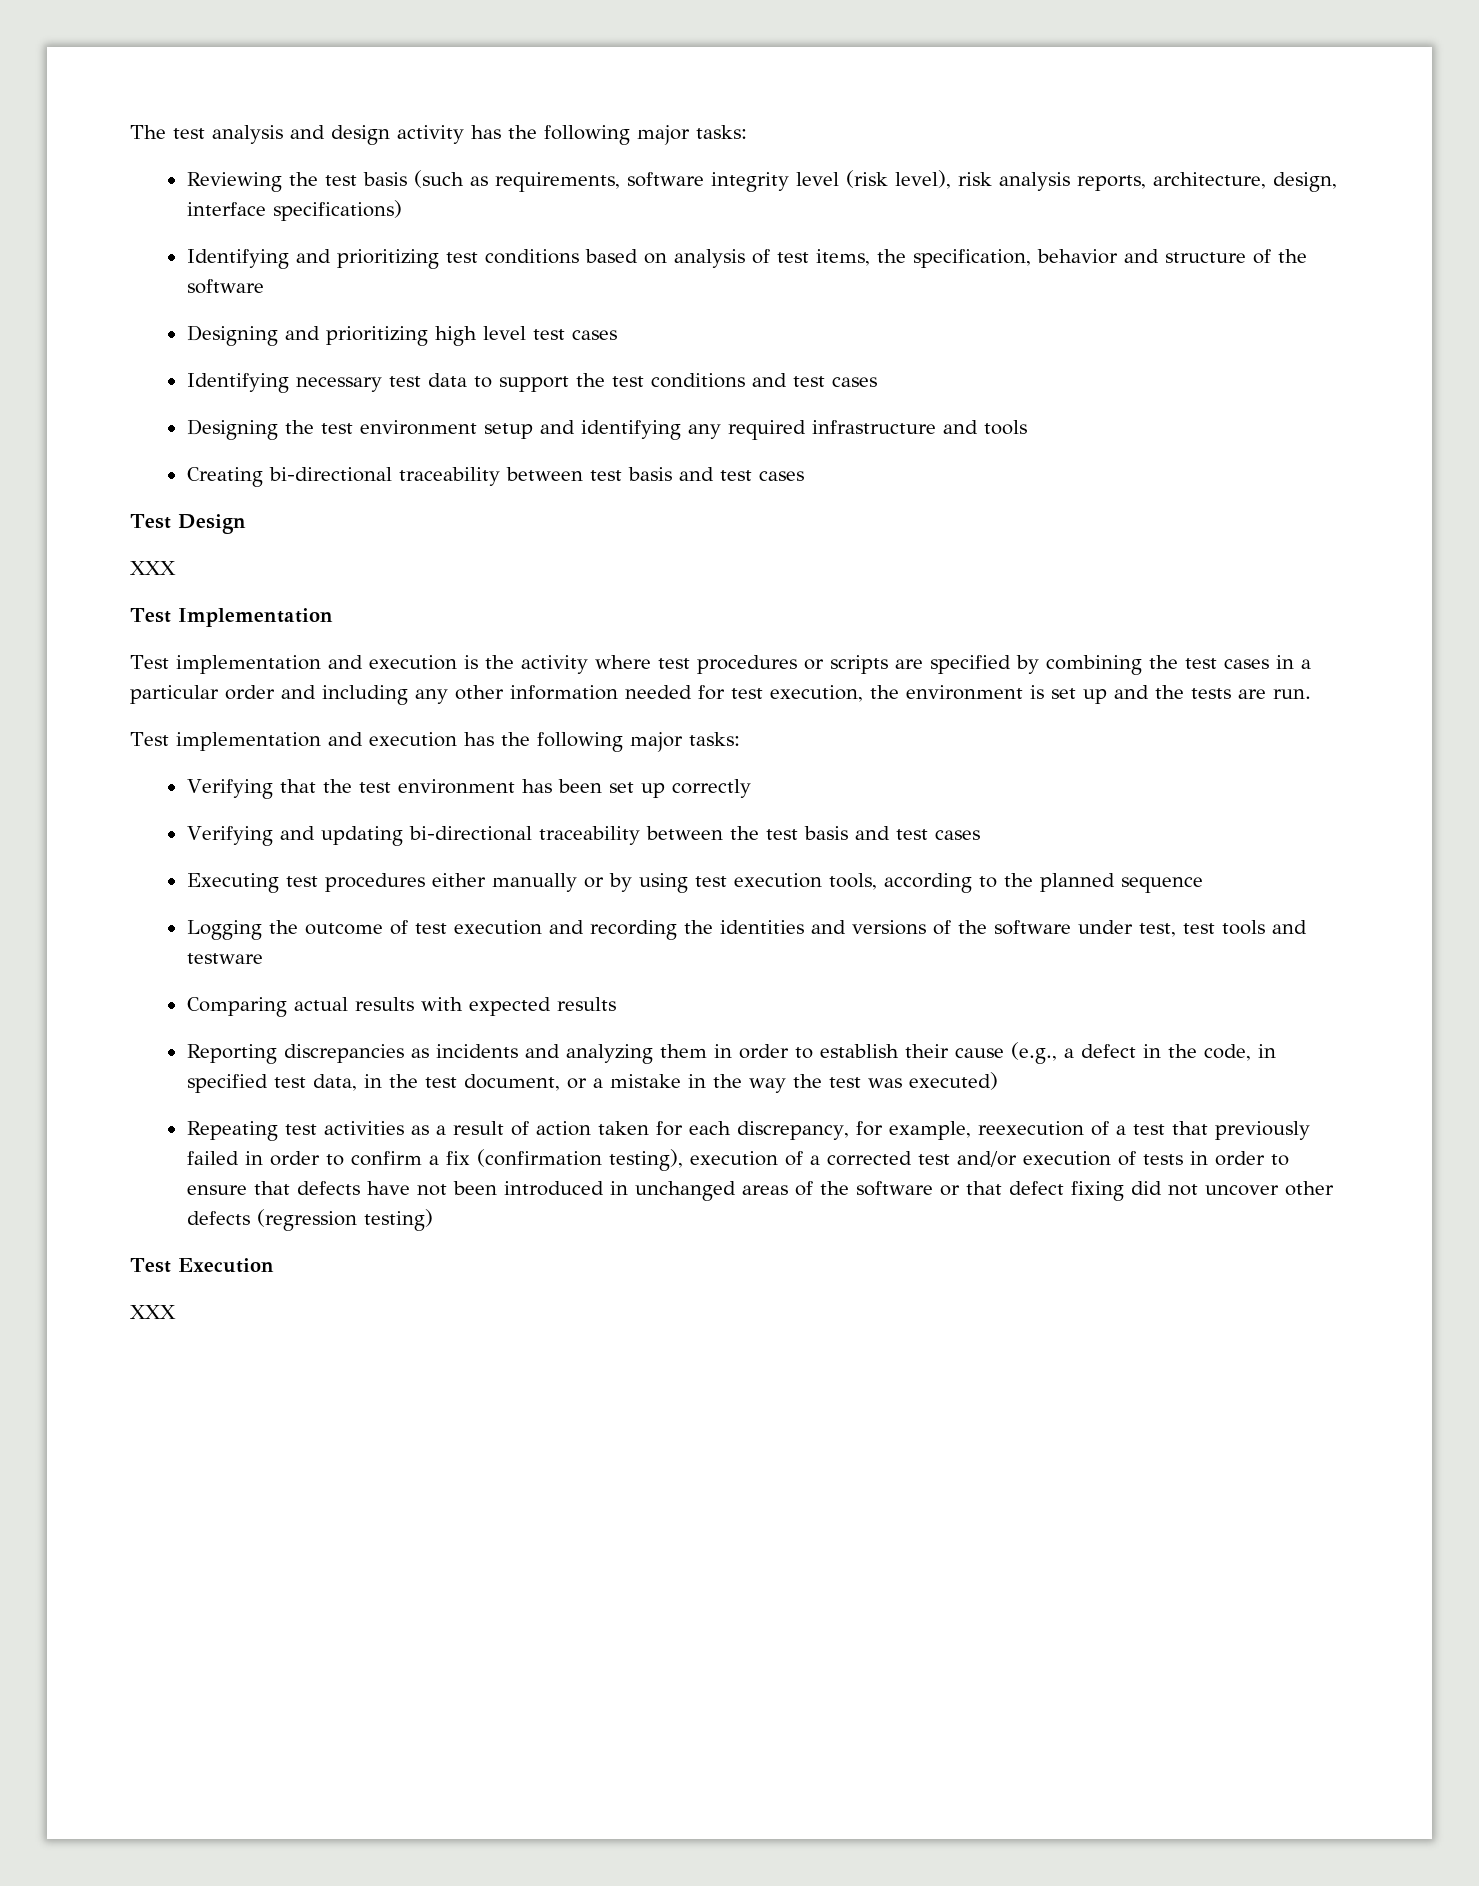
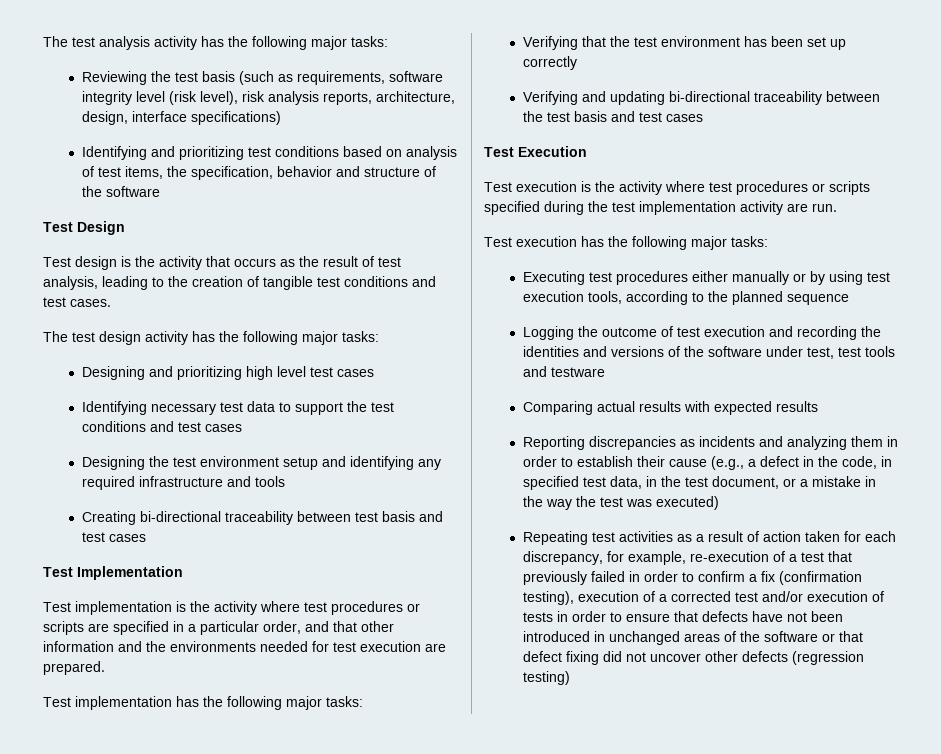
- The test analysis and design activity has the following major tasks:
+ The test analysis activity has the following major tasks:
+ Test Design
+ Test design is the activity that occurs as the result of test analysis, leading to the creation of tangible test conditions and test cases.
+ The test design activity has the following major tasks:
- Test Design
- XXX
- Test implementation and execution is the activity where test procedures or scripts are specified by combining the test cases in a particular order and including any other information needed for test execution, the environment is set up and the tests are run.
- Test implementation and execution has the following major tasks:
+ Test implementation is the activity where test procedures or scripts are specified in a particular order, and that other information and the environments needed for test execution are prepared.
+ Test implementation has the following major tasks:
+ Test Execution
+ Test execution is the activity where test procedures or scripts specified during the test implementation activity are run.
+ Test execution has the following major tasks:
- Repeating test activities as a result of action taken for each discrepancy, for example, reexecution of a test that previously failed in order to confirm a fix (confirmation testing), execution of a corrected test and/or execution of tests in order to ensure that defects have not been introduced in unchanged areas of the software or that defect fixing did not uncover other defects (regression testing)
+ Repeating test activities as a result of action taken for each discrepancy, for example, re-execution of a test that previously failed in order to confirm a fix (confirmation testing), execution of a corrected test and/or execution of tests in order to ensure that defects have not been introduced in unchanged areas of the software or that defect fixing did not uncover other defects (regression testing)
- Test Execution
- XXX

